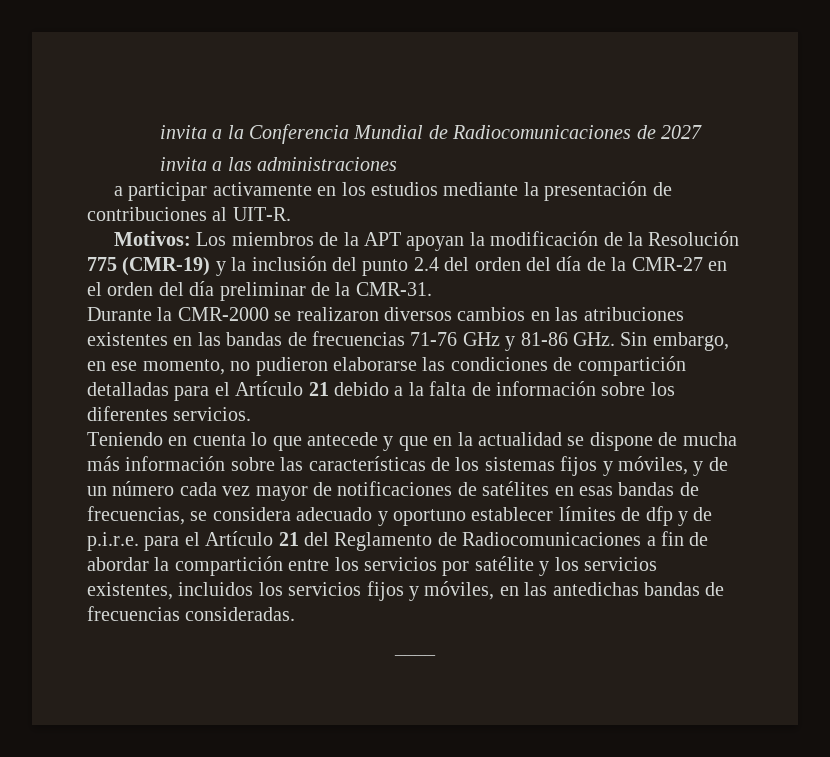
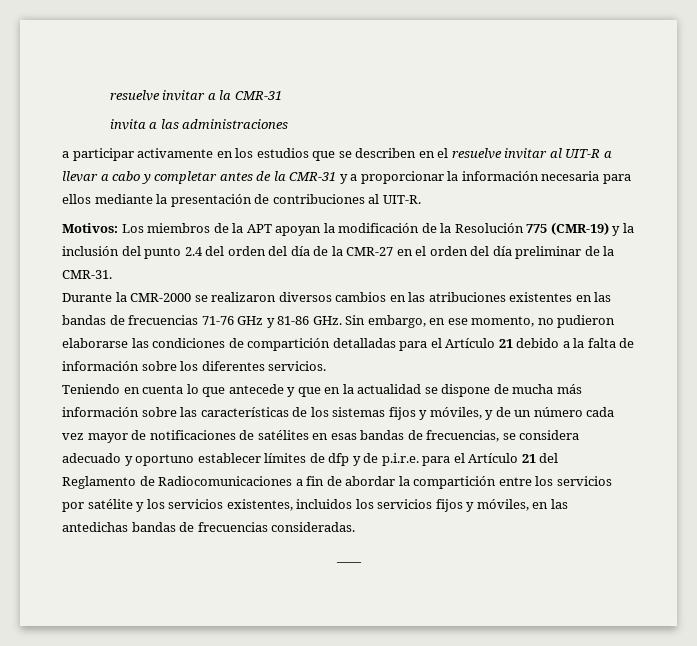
- invita a la Conferencia Mundial de Radiocomunicaciones de 2027
+ resuelve invitar a la CMR-31
- a participar activamente en los estudios mediante la presentación de contribuciones al UIT-R.
+ a participar activamente en los estudios que se describen en el resuelve invitar al UIT-R a llevar a cabo y completar antes de la CMR-31 y a proporcionar la información necesaria para ellos mediante la presentación de contribuciones al UIT-R.

